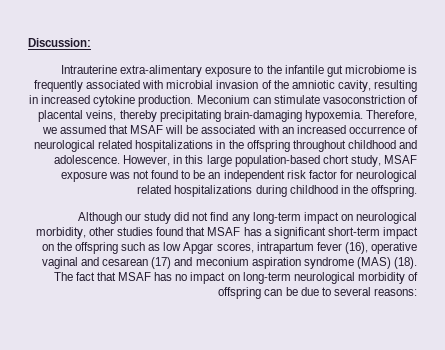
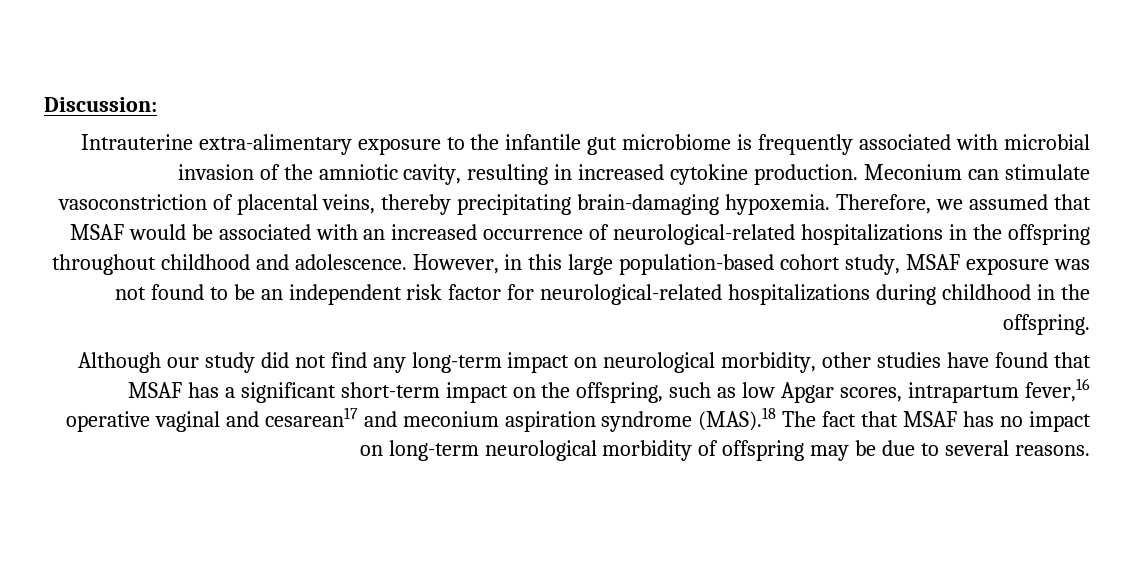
- Therefore, we assumed that MSAF will be associated with an increased occurrence of neurological related hospitalizations in the offspring throughout childhood and adolescence.
+ Therefore, we assumed that MSAF would be associated with an increased occurrence of neurological-related hospitalizations in the offspring throughout childhood and adolescence.
- However, in this large population-based chort study, MSAF exposure was not found to be an independent risk factor for neurological related hospitalizations during childhood in the offspring.
+ However, in this large population-based cohort study, MSAF exposure was not found to be an independent risk factor for neurological-related hospitalizations during childhood in the offspring.
- Although our study did not find any long-term impact on neurological morbidity, other studies found that MSAF has a significant short-term impact on the offspring such as low Apgar scores, intrapartum fever (16), operative vaginal and cesarean (17) and meconium aspiration syndrome (MAS) (18). The fact that MSAF has no impact on long-term neurological morbidity of offspring can be due to several reasons:
+ Although our study did not find any long-term impact on neurological morbidity, other studies have found that MSAF has a significant short-term impact on the offspring, such as low Apgar scores, intrapartum fever,16 operative vaginal and cesarean17 and meconium aspiration syndrome (MAS).18 The fact that MSAF has no impact on long-term neurological morbidity of offspring may be due to several reasons.

